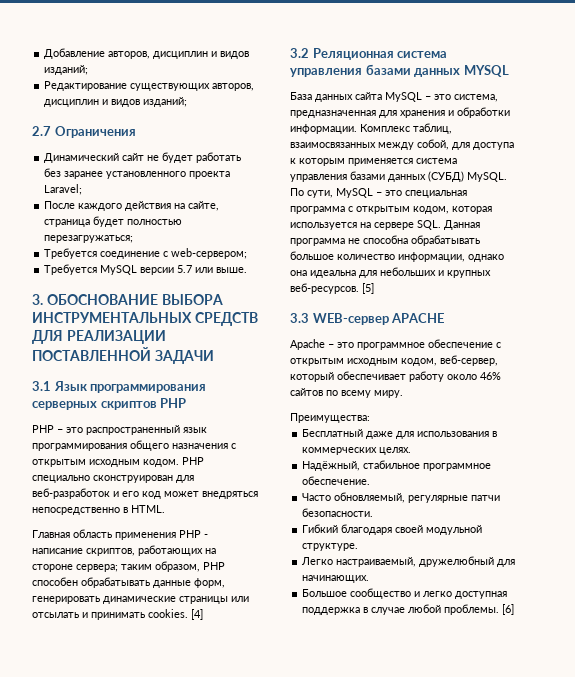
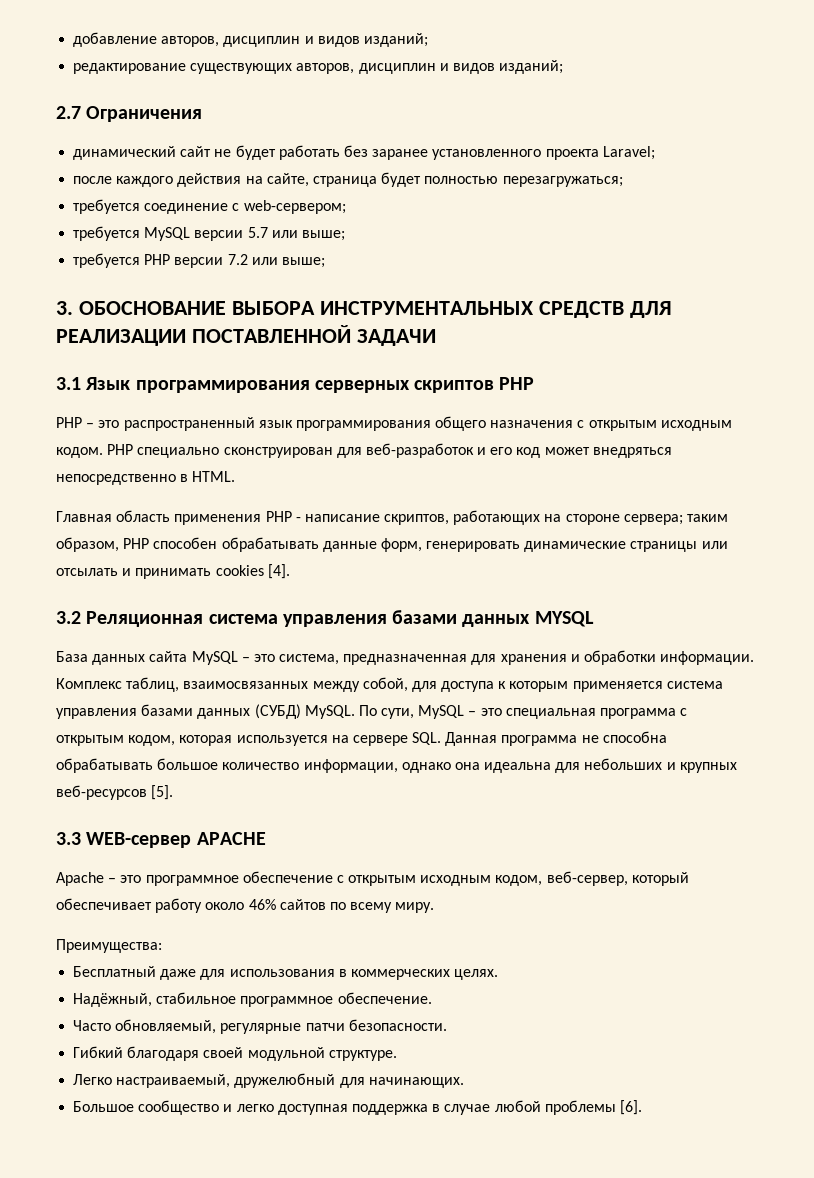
- Добавление авторов, дисциплин и видов изданий;
- Редактирование существующих авторов, дисциплин и видов изданий;
+ добавление авторов, дисциплин и видов изданий;
+ редактирование существующих авторов, дисциплин и видов изданий;
- Динамический сайт не будет работать без заранее установленного проекта Laravel;
+ динамический сайт не будет работать без заранее установленного проекта Laravel;
- После каждого действия на сайте, страница будет полностью перезагружаться;
+ после каждого действия на сайте, страница будет полностью перезагружаться;
- Требуется соединение с web-сервером;
+ требуется соединение с web-сервером;
- Требуется MySQL версии 5.7 или выше.
+ требуется MySQL версии 5.7 или выше;
+ требуется PHP версии 7.2 или выше;
- Главная область применения PHP - написание скриптов, работающих на стороне сервера; таким образом, PHP способен обрабатывать данные форм, генерировать динамические страницы или отсылать и принимать cookies. [4]
+ Главная область применения PHP - написание скриптов, работающих на стороне сервера; таким образом, PHP способен обрабатывать данные форм, генерировать динамические страницы или отсылать и принимать cookies [4].
- По сути, MySQL – это специальная программа с открытым кодом, которая используется на сервере SQL. Данная программа не способна обрабатывать большое количество информации, однако она идеальна для небольших и крупных веб-ресурсов. [5]
+ По сути, MySQL – это специальная программа с открытым кодом, которая используется на сервере SQL. Данная программа не способна обрабатывать большое количество информации, однако она идеальна для небольших и крупных веб-ресурсов [5].
- Большое сообщество и легко доступная поддержка в случае любой проблемы. [6]
+ Большое сообщество и легко доступная поддержка в случае любой проблемы [6].

